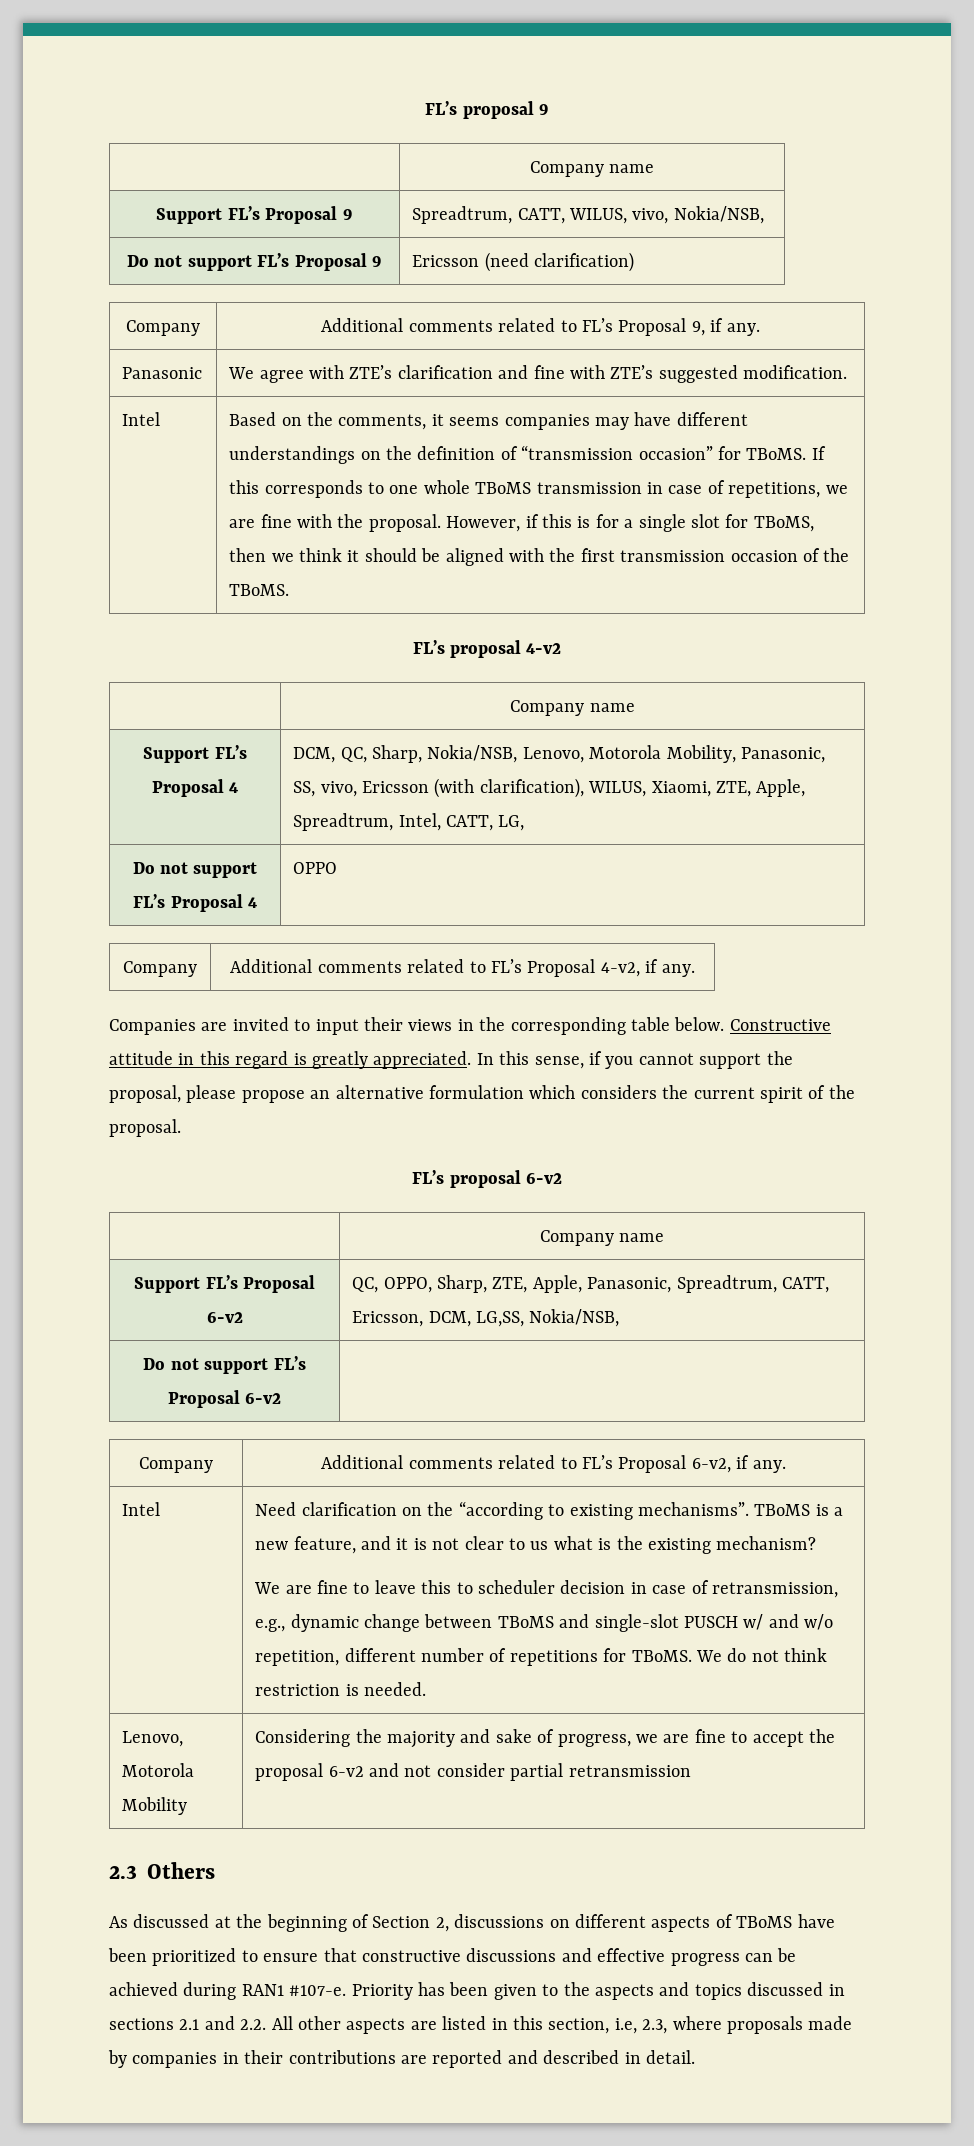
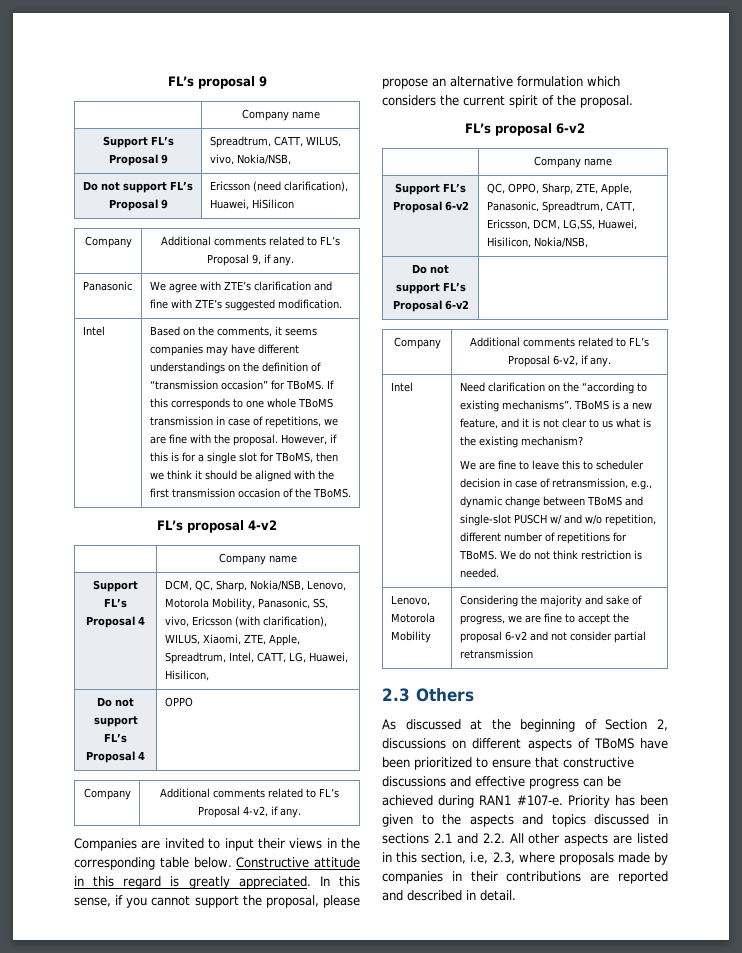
- Do not support FL’s Proposal 9 | Ericsson (need clarification)
+ Do not support FL’s Proposal 9 | Ericsson (need clarification), Huawei, HiSilicon
- Support FL’s Proposal 4 | DCM, QC, Sharp, Nokia/NSB, Lenovo, Motorola Mobility, Panasonic, SS, vivo, Ericsson (with clarification), WILUS, Xiaomi, ZTE, Apple, Spreadtrum, Intel, CATT, LG,
+ Support FL’s Proposal 4 | DCM, QC, Sharp, Nokia/NSB, Lenovo, Motorola Mobility, Panasonic, SS, vivo, Ericsson (with clarification), WILUS, Xiaomi, ZTE, Apple, Spreadtrum, Intel, CATT, LG, Huawei, Hisilicon,
- Support FL’s Proposal 6-v2 | QC, OPPO, Sharp, ZTE, Apple, Panasonic, Spreadtrum, CATT, Ericsson, DCM, LG,SS, Nokia/NSB,
+ Support FL’s Proposal 6-v2 | QC, OPPO, Sharp, ZTE, Apple, Panasonic, Spreadtrum, CATT, Ericsson, DCM, LG,SS, Huawei, Hisilicon, Nokia/NSB,

